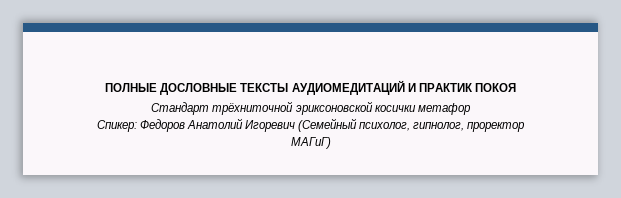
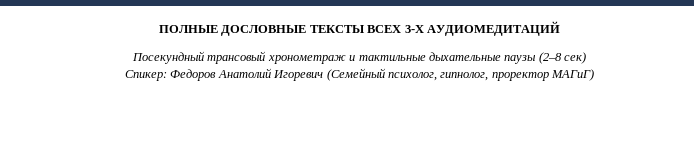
- ПОЛНЫЕ ДОСЛОВНЫЕ ТЕКСТЫ АУДИОМЕДИТАЦИЙ И ПРАКТИК ПОКОЯ
- Стандарт трёхниточной эриксоновской косички метафор
+ ПОЛНЫЕ ДОСЛОВНЫЕ ТЕКСТЫ ВСЕХ 3-Х АУДИОМЕДИТАЦИЙ
+ Посекундный трансовый хронометраж и тактильные дыхательные паузы (2–8 сек)

